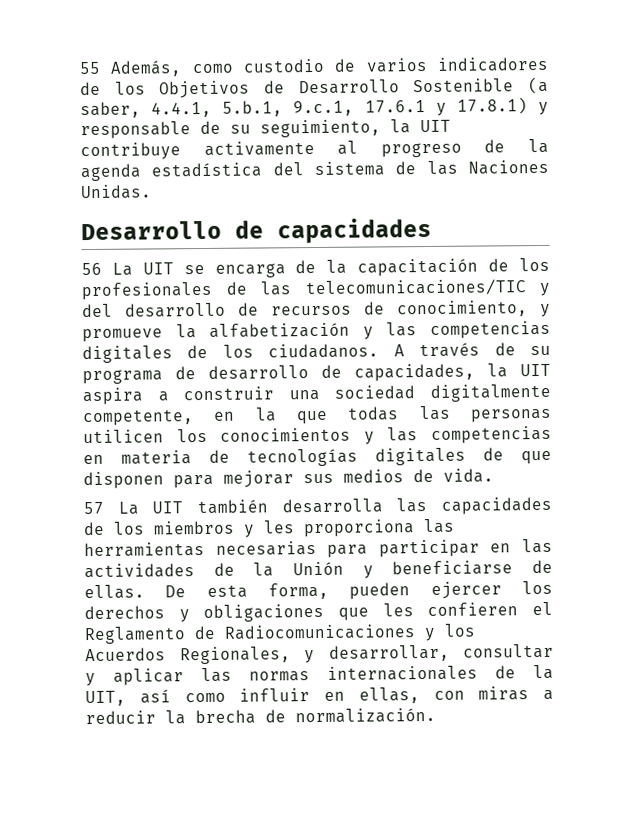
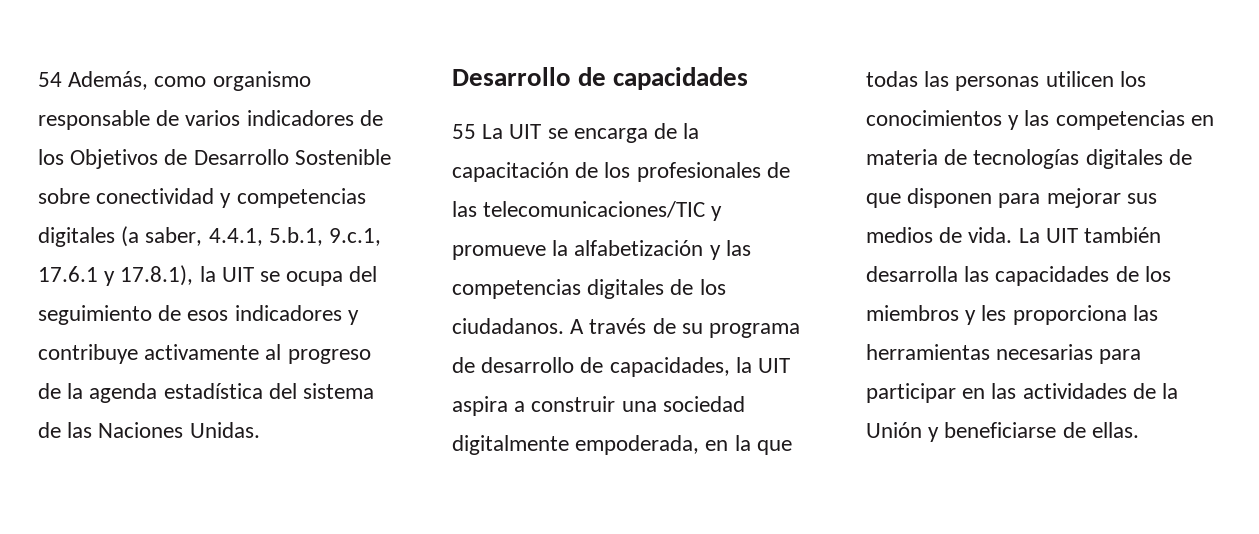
- 55 Además, como custodio de varios indicadores de los Objetivos de Desarrollo Sostenible (a saber, 4.4.1, 5.b.1, 9.c.1, 17.6.1 y 17.8.1) y responsable de su seguimiento, la UIT contribuye activamente al progreso de la agenda estadística del sistema de las Naciones Unidas.
+ 54 Además, como organismo responsable de varios indicadores de los Objetivos de Desarrollo Sostenible sobre conectividad y competencias digitales (a saber, 4.4.1, 5.b.1, 9.c.1, 17.6.1 y 17.8.1), la UIT se ocupa del seguimiento de esos indicadores y contribuye activamente al progreso de la agenda estadística del sistema de las Naciones Unidas.
- 56 La UIT se encarga de la capacitación de los profesionales de las telecomunicaciones/TIC y del desarrollo de recursos de conocimiento, y promueve la alfabetización y las competencias digitales de los ciudadanos.
+ 55 La UIT se encarga de la capacitación de los profesionales de las telecomunicaciones/TIC y promueve la alfabetización y las competencias digitales de los ciudadanos.
- A través de su programa de desarrollo de capacidades, la UIT aspira a construir una sociedad digitalmente competente, en la que todas las personas utilicen los conocimientos y las competencias en materia de tecnologías digitales de que disponen para mejorar sus medios de vida.
- 57 La UIT también desarrolla las capacidades de los miembros y les proporciona las herramientas necesarias para participar en las actividades de la Unión y beneficiarse de ellas. De esta forma, pueden ejercer los derechos y obligaciones que les confieren el Reglamento de Radiocomunicaciones y los Acuerdos Regionales, y desarrollar, consultar y aplicar las normas internacionales de la UIT, así como influir en ellas, con miras a reducir la brecha de normalización.
+ A través de su programa de desarrollo de capacidades, la UIT aspira a construir una sociedad digitalmente empoderada, en la que todas las personas utilicen los conocimientos y las competencias en materia de tecnologías digitales de que disponen para mejorar sus medios de vida. La UIT también desarrolla las capacidades de los miembros y les proporciona las herramientas necesarias para participar en las actividades de la Unión y beneficiarse de ellas.

